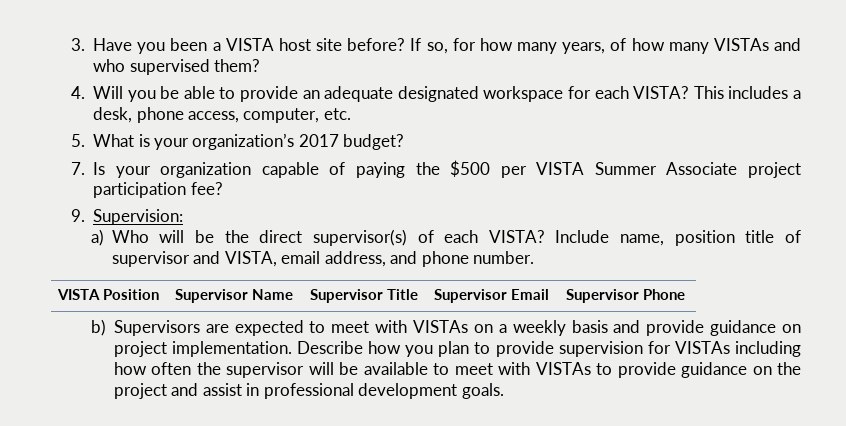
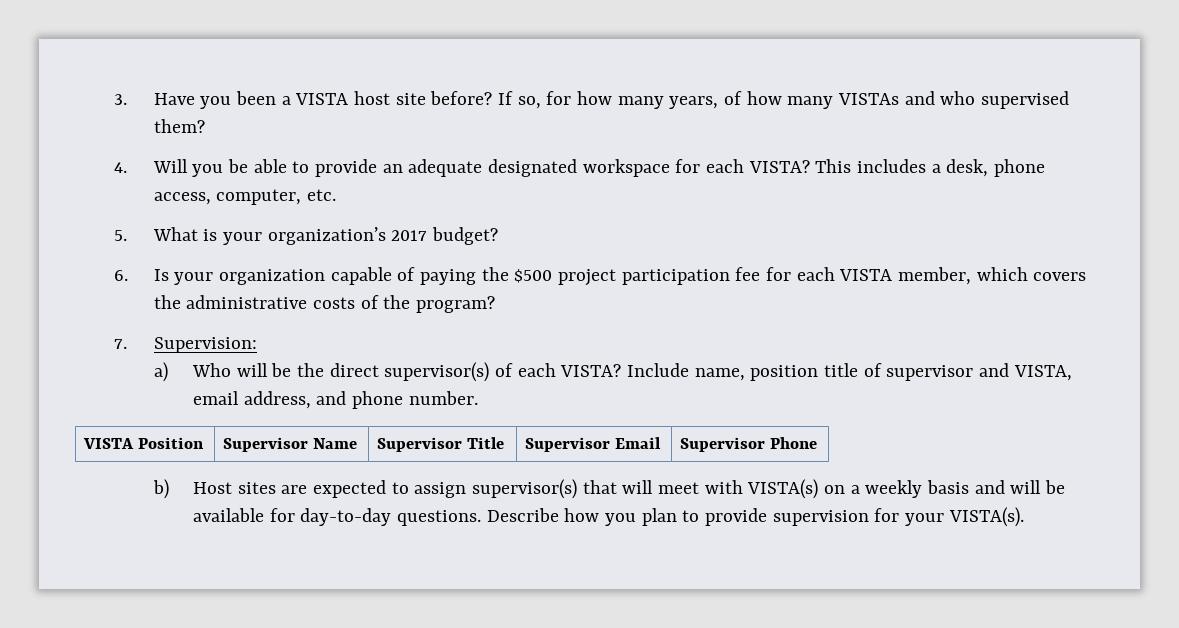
- 7. Is your organization capable of paying the $500 per VISTA Summer Associate project participation fee?
- 9. Supervision:
+ 6. Is your organization capable of paying the $500 project participation fee for each VISTA member, which covers the administrative costs of the program?
+ 7. Supervision:
- b) Supervisors are expected to meet with VISTAs on a weekly basis and provide guidance on project implementation.
+ b) Host sites are expected to assign supervisor(s) that will meet with VISTA(s) on a weekly basis and will be available for day-to-day questions.
- Describe how you plan to provide supervision for VISTAs including how often the supervisor will be available to meet with VISTAs to provide guidance on the project and assist in professional development goals.
+ Describe how you plan to provide supervision for your VISTA(s).

